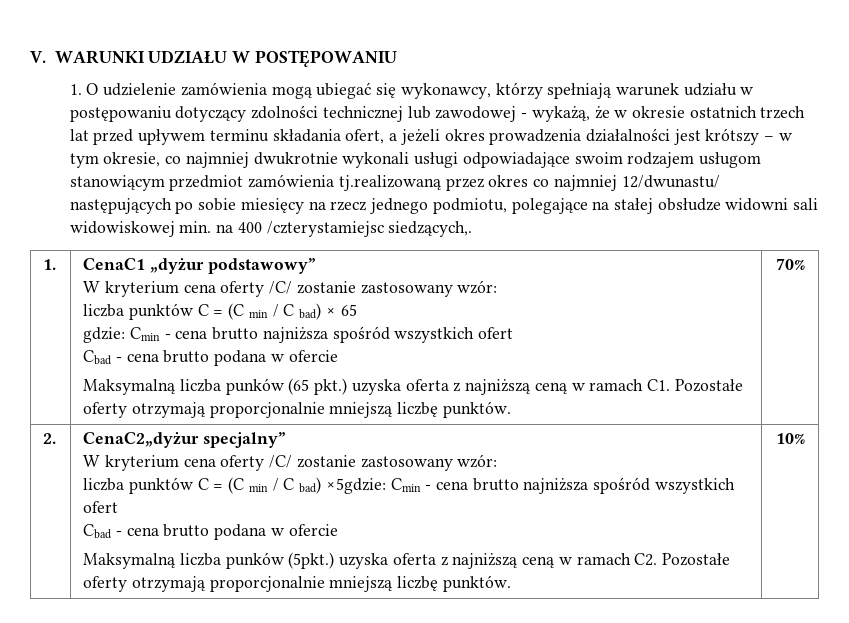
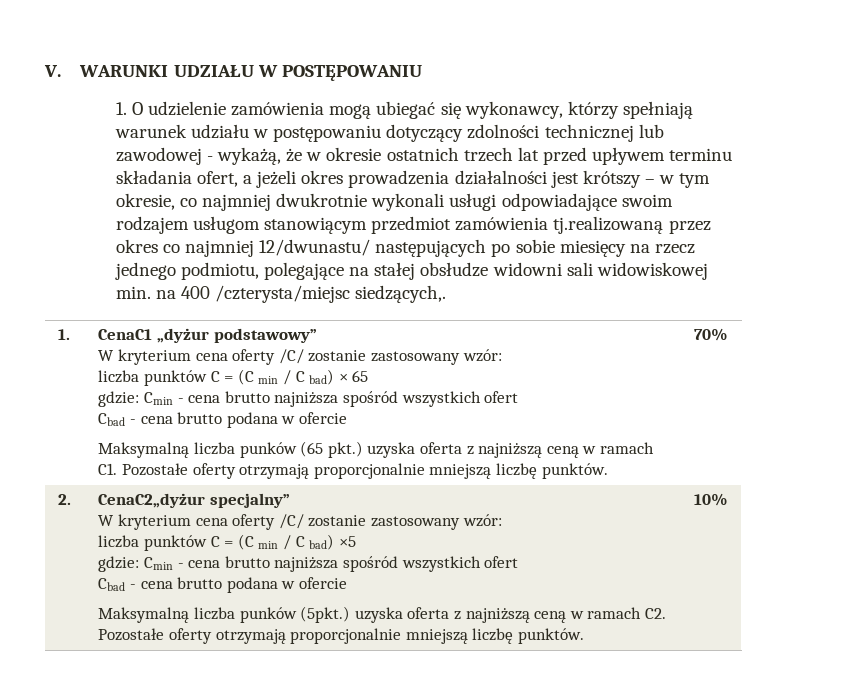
- 1. O udzielenie zamówienia mogą ubiegać się wykonawcy, którzy spełniają warunek udziału w postępowaniu dotyczący zdolności technicznej lub zawodowej - wykażą, że w okresie ostatnich trzech lat przed upływem terminu składania ofert, a jeżeli okres prowadzenia działalności jest krótszy – w tym okresie, co najmniej dwukrotnie wykonali usługi odpowiadające swoim rodzajem usługom stanowiącym przedmiot zamówienia tj.realizowaną przez okres co najmniej 12/dwunastu/ następujących po sobie miesięcy na rzecz jednego podmiotu, polegające na stałej obsłudze widowni sali widowiskowej min. na 400 /czterystamiejsc siedzących,.
+ 1. O udzielenie zamówienia mogą ubiegać się wykonawcy, którzy spełniają warunek udziału w postępowaniu dotyczący zdolności technicznej lub zawodowej - wykażą, że w okresie ostatnich trzech lat przed upływem terminu składania ofert, a jeżeli okres prowadzenia działalności jest krótszy – w tym okresie, co najmniej dwukrotnie wykonali usługi odpowiadające swoim rodzajem usługom stanowiącym przedmiot zamówienia tj.realizowaną przez okres co najmniej 12/dwunastu/ następujących po sobie miesięcy na rzecz jednego podmiotu, polegające na stałej obsłudze widowni sali widowiskowej min. na 400 /czterysta/miejsc siedzących,.
- liczba punktów C = (C min / C bad) ×5gdzie: Cmin - cena brutto najniższa spośród wszystkich ofert
+ liczba punktów C = (C min / C bad) ×5
+ gdzie: Cmin - cena brutto najniższa spośród wszystkich ofert

